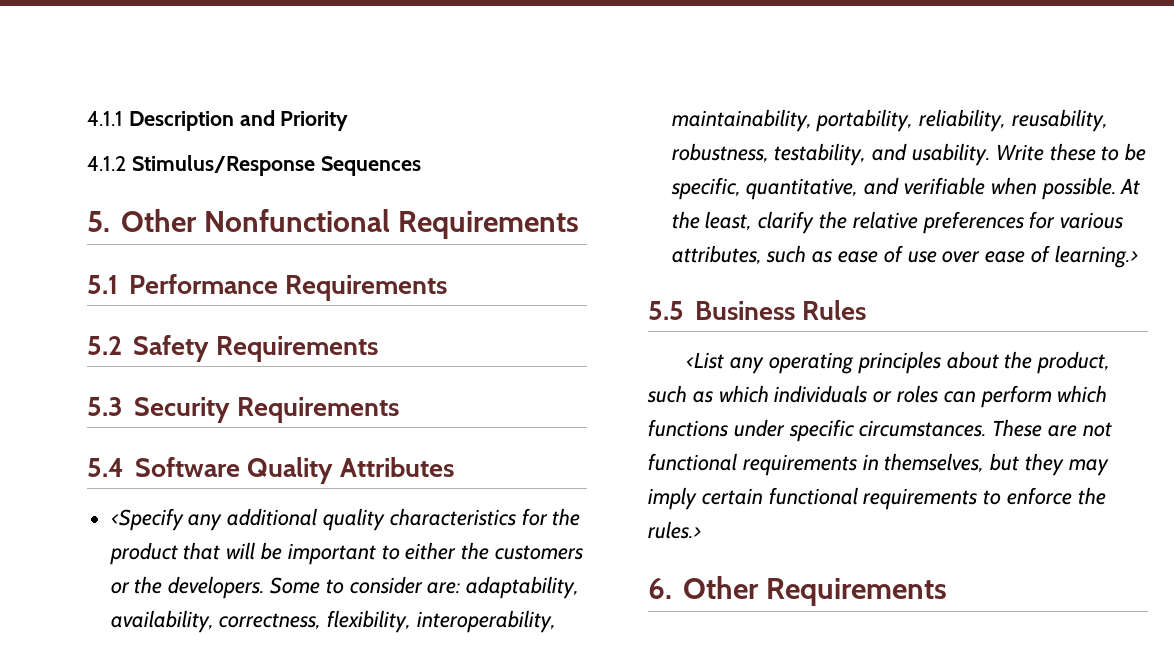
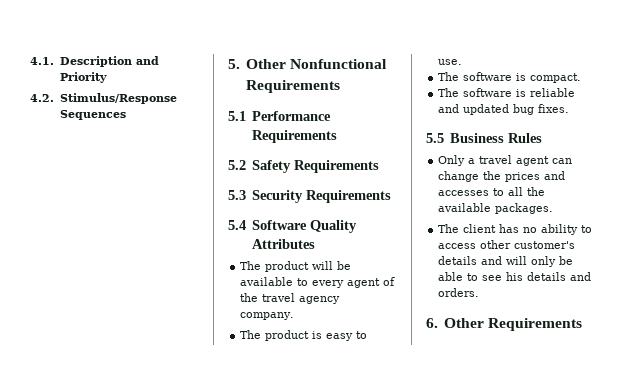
- 4.1.1 Description and Priority
+ 4.1. Description and Priority
- 4.1.2 Stimulus/Response Sequences
+ 4.2. Stimulus/Response Sequences
- <Specify any additional quality characteristics for the product that will be important to either the customers or the developers. Some to consider are: adaptability, availability, correctness, flexibility, interoperability, maintainability, portability, reliability, reusability, robustness, testability, and usability. Write these to be specific, quantitative, and verifiable when possible. At the least, clarify the relative preferences for various attributes, such as ease of use over ease of learning.>
+ The product will be available to every agent of the travel agency company.
+ The product is easy to use.
+ The software is compact.
+ The software is reliable and updated bug fixes.
  5.5 Business Rules
- <List any operating principles about the product, such as which individuals or roles can perform which functions under specific circumstances. These are not functional requirements in themselves, but they may imply certain functional requirements to enforce the rules.>
+ Only a travel agent can change the prices and accesses to all the available packages.
+ The client has no ability to access other customer's details and will only be able to see his details and orders.

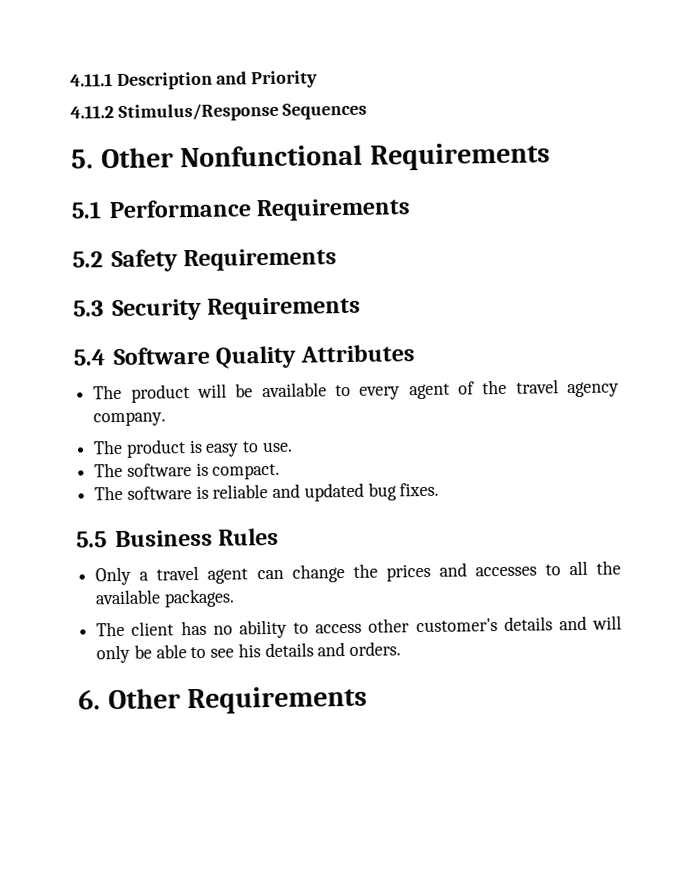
- 4.1. Description and Priority
+ 4.11.1 Description and Priority
- 4.2. Stimulus/Response Sequences
+ 4.11.2 Stimulus/Response Sequences

